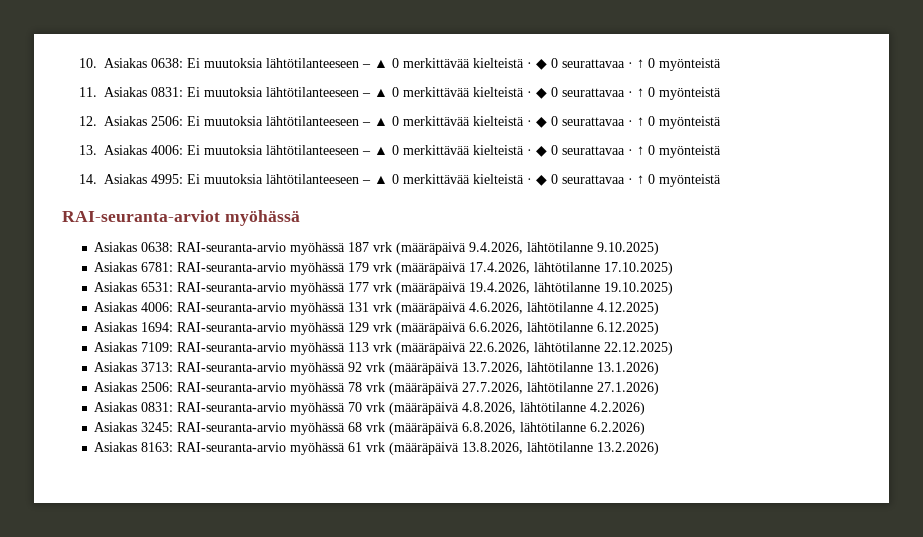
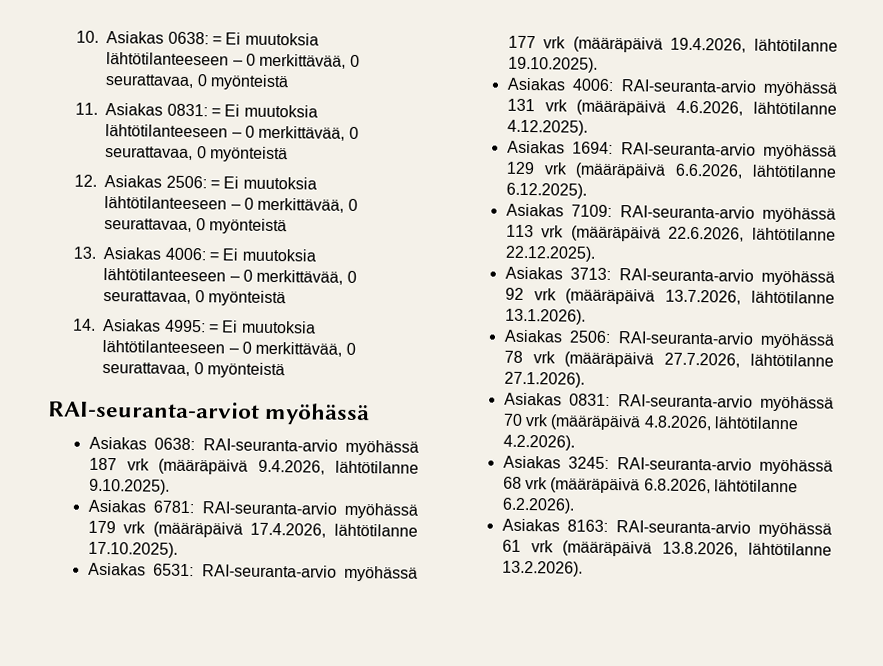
- 10. Asiakas 0638: Ei muutoksia lähtötilanteeseen – ▲ 0 merkittävää kielteistä · ◆ 0 seurattavaa · ↑ 0 myönteistä
+ 10. Asiakas 0638: = Ei muutoksia lähtötilanteeseen – 0 merkittävää, 0 seurattavaa, 0 myönteistä
- 11. Asiakas 0831: Ei muutoksia lähtötilanteeseen – ▲ 0 merkittävää kielteistä · ◆ 0 seurattavaa · ↑ 0 myönteistä
+ 11. Asiakas 0831: = Ei muutoksia lähtötilanteeseen – 0 merkittävää, 0 seurattavaa, 0 myönteistä
- 12. Asiakas 2506: Ei muutoksia lähtötilanteeseen – ▲ 0 merkittävää kielteistä · ◆ 0 seurattavaa · ↑ 0 myönteistä
+ 12. Asiakas 2506: = Ei muutoksia lähtötilanteeseen – 0 merkittävää, 0 seurattavaa, 0 myönteistä
- 13. Asiakas 4006: Ei muutoksia lähtötilanteeseen – ▲ 0 merkittävää kielteistä · ◆ 0 seurattavaa · ↑ 0 myönteistä
+ 13. Asiakas 4006: = Ei muutoksia lähtötilanteeseen – 0 merkittävää, 0 seurattavaa, 0 myönteistä
- 14. Asiakas 4995: Ei muutoksia lähtötilanteeseen – ▲ 0 merkittävää kielteistä · ◆ 0 seurattavaa · ↑ 0 myönteistä
+ 14. Asiakas 4995: = Ei muutoksia lähtötilanteeseen – 0 merkittävää, 0 seurattavaa, 0 myönteistä
- Asiakas 0638: RAI-seuranta-arvio myöhässä 187 vrk (määräpäivä 9.4.2026, lähtötilanne 9.10.2025)
+ Asiakas 0638: RAI-seuranta-arvio myöhässä 187 vrk (määräpäivä 9.4.2026, lähtötilanne 9.10.2025).
- Asiakas 6781: RAI-seuranta-arvio myöhässä 179 vrk (määräpäivä 17.4.2026, lähtötilanne 17.10.2025)
+ Asiakas 6781: RAI-seuranta-arvio myöhässä 179 vrk (määräpäivä 17.4.2026, lähtötilanne 17.10.2025).
- Asiakas 6531: RAI-seuranta-arvio myöhässä 177 vrk (määräpäivä 19.4.2026, lähtötilanne 19.10.2025)
+ Asiakas 6531: RAI-seuranta-arvio myöhässä 177 vrk (määräpäivä 19.4.2026, lähtötilanne 19.10.2025).
- Asiakas 4006: RAI-seuranta-arvio myöhässä 131 vrk (määräpäivä 4.6.2026, lähtötilanne 4.12.2025)
+ Asiakas 4006: RAI-seuranta-arvio myöhässä 131 vrk (määräpäivä 4.6.2026, lähtötilanne 4.12.2025).
- Asiakas 1694: RAI-seuranta-arvio myöhässä 129 vrk (määräpäivä 6.6.2026, lähtötilanne 6.12.2025)
+ Asiakas 1694: RAI-seuranta-arvio myöhässä 129 vrk (määräpäivä 6.6.2026, lähtötilanne 6.12.2025).
- Asiakas 7109: RAI-seuranta-arvio myöhässä 113 vrk (määräpäivä 22.6.2026, lähtötilanne 22.12.2025)
+ Asiakas 7109: RAI-seuranta-arvio myöhässä 113 vrk (määräpäivä 22.6.2026, lähtötilanne 22.12.2025).
- Asiakas 3713: RAI-seuranta-arvio myöhässä 92 vrk (määräpäivä 13.7.2026, lähtötilanne 13.1.2026)
+ Asiakas 3713: RAI-seuranta-arvio myöhässä 92 vrk (määräpäivä 13.7.2026, lähtötilanne 13.1.2026).
- Asiakas 2506: RAI-seuranta-arvio myöhässä 78 vrk (määräpäivä 27.7.2026, lähtötilanne 27.1.2026)
+ Asiakas 2506: RAI-seuranta-arvio myöhässä 78 vrk (määräpäivä 27.7.2026, lähtötilanne 27.1.2026).
- Asiakas 0831: RAI-seuranta-arvio myöhässä 70 vrk (määräpäivä 4.8.2026, lähtötilanne 4.2.2026)
+ Asiakas 0831: RAI-seuranta-arvio myöhässä 70 vrk (määräpäivä 4.8.2026, lähtötilanne 4.2.2026).
- Asiakas 3245: RAI-seuranta-arvio myöhässä 68 vrk (määräpäivä 6.8.2026, lähtötilanne 6.2.2026)
+ Asiakas 3245: RAI-seuranta-arvio myöhässä 68 vrk (määräpäivä 6.8.2026, lähtötilanne 6.2.2026).
- Asiakas 8163: RAI-seuranta-arvio myöhässä 61 vrk (määräpäivä 13.8.2026, lähtötilanne 13.2.2026)
+ Asiakas 8163: RAI-seuranta-arvio myöhässä 61 vrk (määräpäivä 13.8.2026, lähtötilanne 13.2.2026).

